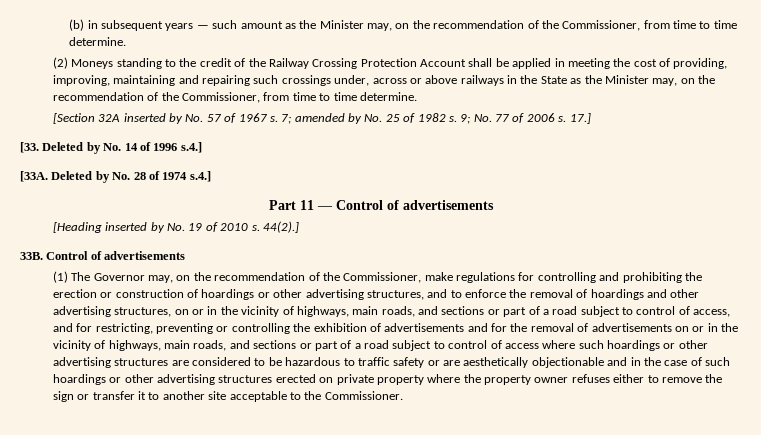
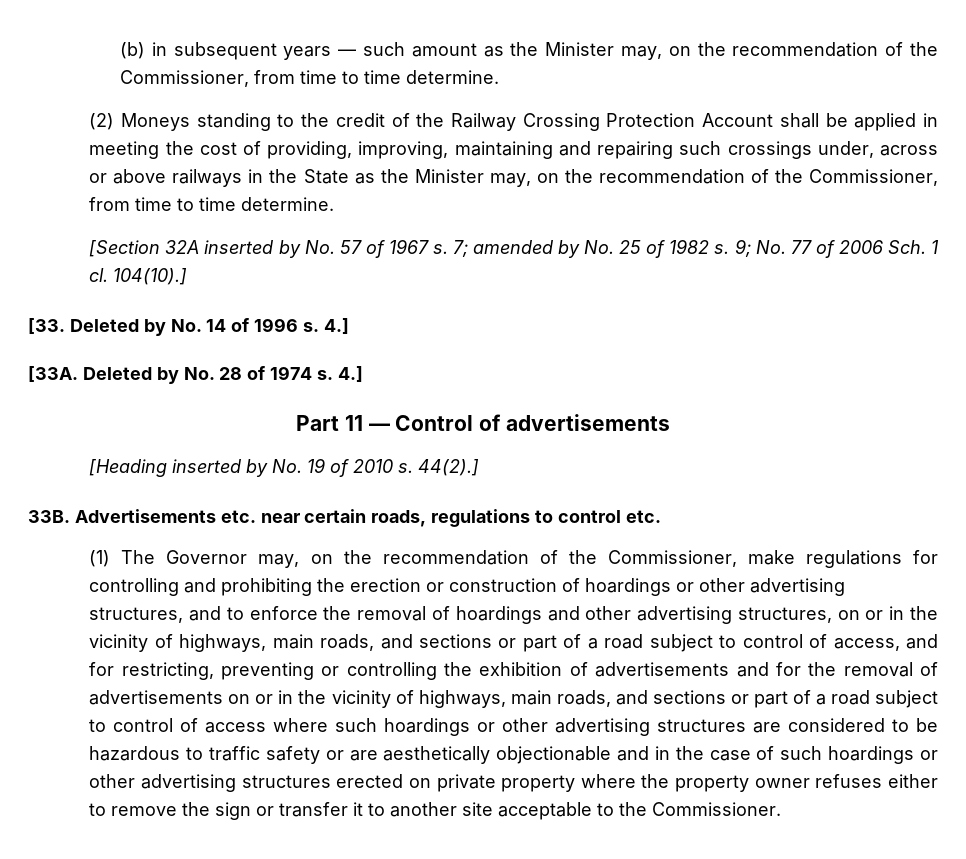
- 9; No. 77 of 2006 s. 17.]
+ 9; No. 77 of 2006 Sch. 1 cl. 104(10).]
- [33. Deleted by No. 14 of 1996 s.4.]
+ [33. Deleted by No. 14 of 1996 s. 4.]
- Deleted by No. 28 of 1974 s.4.]
+ Deleted by No. 28 of 1974 s. 4.]
- 33B. Control of advertisements
+ 33B. Advertisements etc. near certain roads, regulations to control etc.

